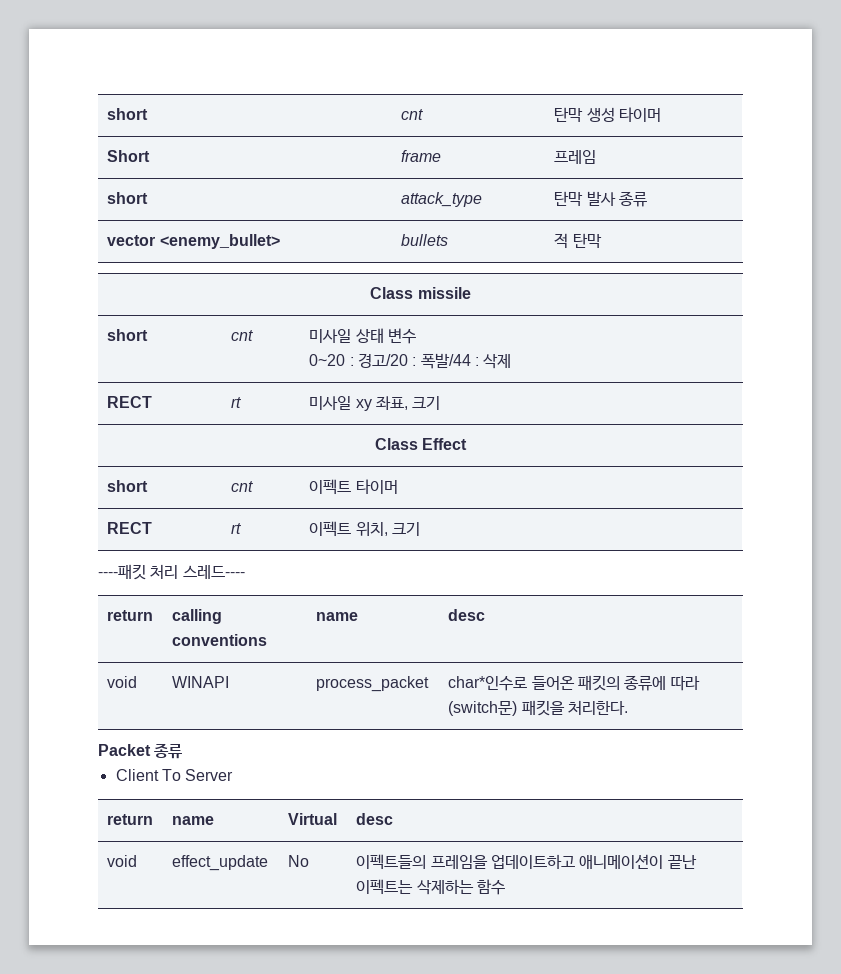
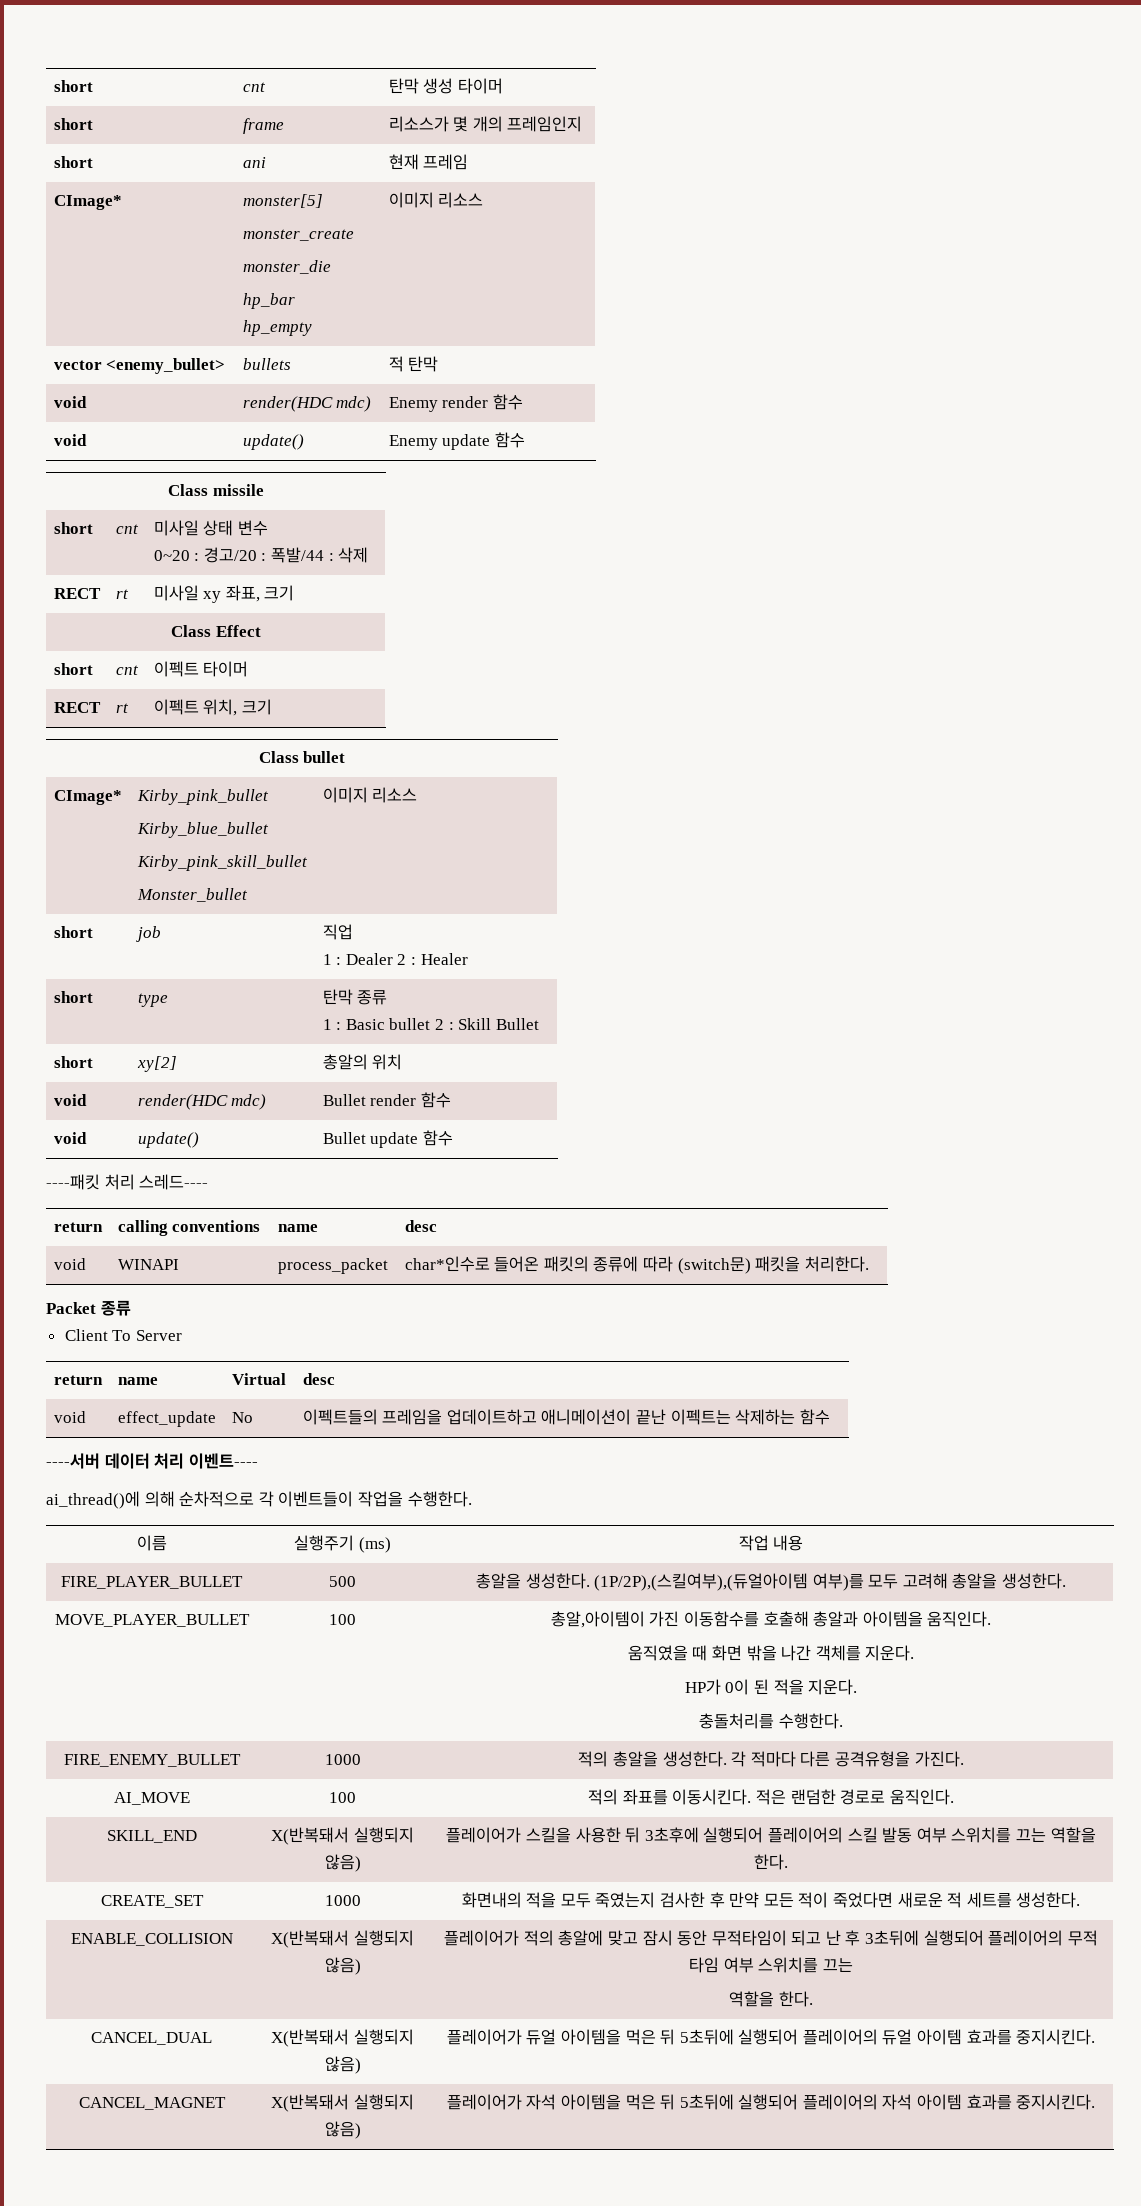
- Short | frame | 프레임
- short | attack_type | 탄막 발사 종류
+ short | frame | 리소스가 몇 개의 프레임인지
+ short | ani | 현재 프레임
+ CImage* | monster[5]
+ monster_create
+ monster_die
+ hp_bar
+ hp_empty | 이미지 리소스
+ void | render(HDC mdc) | Enemy render 함수
+ void | update() | Enemy update 함수
+ Class bullet
+ CImage* | Kirby_pink_bullet
+ Kirby_blue_bullet
+ Kirby_pink_skill_bullet
+ Monster_bullet | 이미지 리소스
+ short | job | 직업
+ 1 : Dealer 2 : Healer
+ short | type | 탄막 종류
+ 1 : Basic bullet 2 : Skill Bullet
+ short | xy[2] | 총알의 위치
+ void | render(HDC mdc) | Bullet render 함수
+ void | update() | Bullet update 함수
+ ----서버 데이터 처리 이벤트----
+ ai_thread()에 의해 순차적으로 각 이벤트들이 작업을 수행한다.
+ 이름 | 실행주기 (ms) | 작업 내용
+ FIRE_PLAYER_BULLET | 500 | 총알을 생성한다. (1P/2P),(스킬여부),(듀얼아이템 여부)를 모두 고려해 총알을 생성한다.
+ MOVE_PLAYER_BULLET | 100 | 총알,아이템이 가진 이동함수를 호출해 총알과 아이템을 움직인다.
+ 움직였을 때 화면 밖을 나간 객체를 지운다.
+ HP가 0이 된 적을 지운다.
+ 충돌처리를 수행한다.
+ FIRE_ENEMY_BULLET | 1000 | 적의 총알을 생성한다. 각 적마다 다른 공격유형을 가진다.
+ AI_MOVE | 100 | 적의 좌표를 이동시킨다. 적은 랜덤한 경로로 움직인다.
+ SKILL_END | X(반복돼서 실행되지 않음) | 플레이어가 스킬을 사용한 뒤 3초후에 실행되어 플레이어의 스킬 발동 여부 스위치를 끄는 역할을 한다.
+ CREATE_SET | 1000 | 화면내의 적을 모두 죽였는지 검사한 후 만약 모든 적이 죽었다면 새로운 적 세트를 생성한다.
+ ENABLE_COLLISION | X(반복돼서 실행되지 않음) | 플레이어가 적의 총알에 맞고 잠시 동안 무적타임이 되고 난 후 3초뒤에 실행되어 플레이어의 무적 타임 여부 스위치를 끄는
+ 역할을 한다.
+ CANCEL_DUAL | X(반복돼서 실행되지 않음) | 플레이어가 듀얼 아이템을 먹은 뒤 5초뒤에 실행되어 플레이어의 듀얼 아이템 효과를 중지시킨다.
+ CANCEL_MAGNET | X(반복돼서 실행되지 않음) | 플레이어가 자석 아이템을 먹은 뒤 5초뒤에 실행되어 플레이어의 자석 아이템 효과를 중지시킨다.

